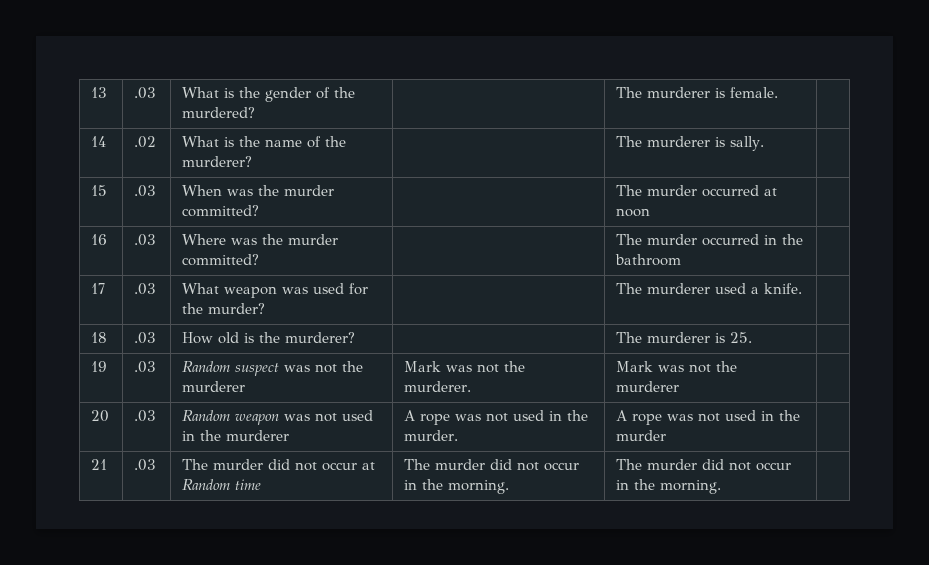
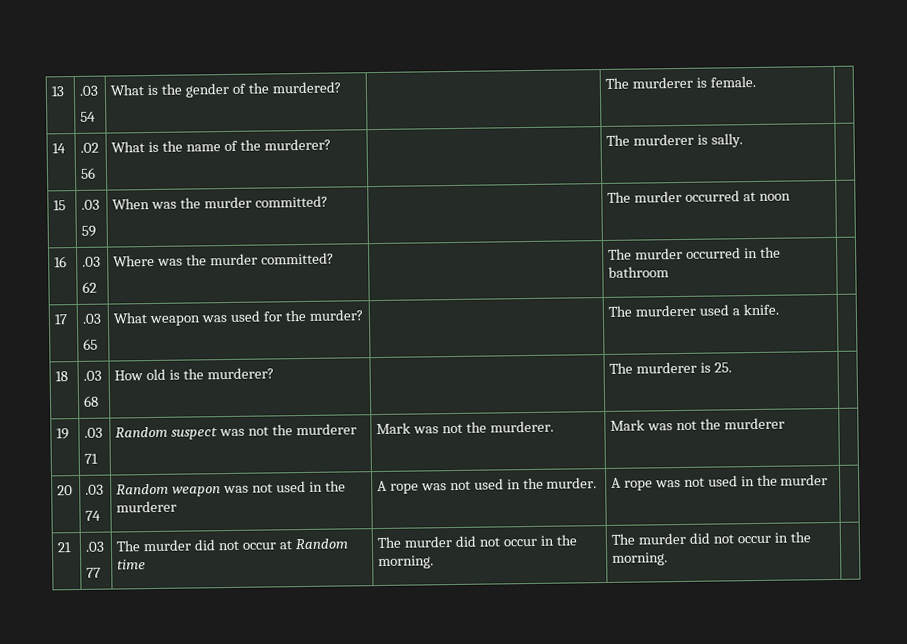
- 13 | .03 | What is the gender of the murdered? | | The murderer is female. |
+ 13 | .03
+ 54 | What is the gender of the murdered? | | The murderer is female. |
- 14 | .02 | What is the name of the murderer? | | The murderer is sally. |
+ 14 | .02
+ 56 | What is the name of the murderer? | | The murderer is sally. |
- 15 | .03 | When was the murder committed? | | The murder occurred at noon |
+ 15 | .03
+ 59 | When was the murder committed? | | The murder occurred at noon |
- 16 | .03 | Where was the murder committed? | | The murder occurred in the bathroom |
+ 16 | .03
+ 62 | Where was the murder committed? | | The murder occurred in the bathroom |
- 17 | .03 | What weapon was used for the murder? | | The murderer used a knife. |
+ 17 | .03
+ 65 | What weapon was used for the murder? | | The murderer used a knife. |
- 18 | .03 | How old is the murderer? | | The murderer is 25. |
+ 18 | .03
+ 68 | How old is the murderer? | | The murderer is 25. |
- 19 | .03 | Random suspect was not the murderer | Mark was not the murderer. | Mark was not the murderer |
+ 19 | .03
+ 71 | Random suspect was not the murderer | Mark was not the murderer. | Mark was not the murderer |
- 20 | .03 | Random weapon was not used in the murderer | A rope was not used in the murder. | A rope was not used in the murder |
+ 20 | .03
+ 74 | Random weapon was not used in the murderer | A rope was not used in the murder. | A rope was not used in the murder |
- 21 | .03 | The murder did not occur at Random time | The murder did not occur in the morning. | The murder did not occur in the morning. |
+ 21 | .03
+ 77 | The murder did not occur at Random time | The murder did not occur in the morning. | The murder did not occur in the morning. |

